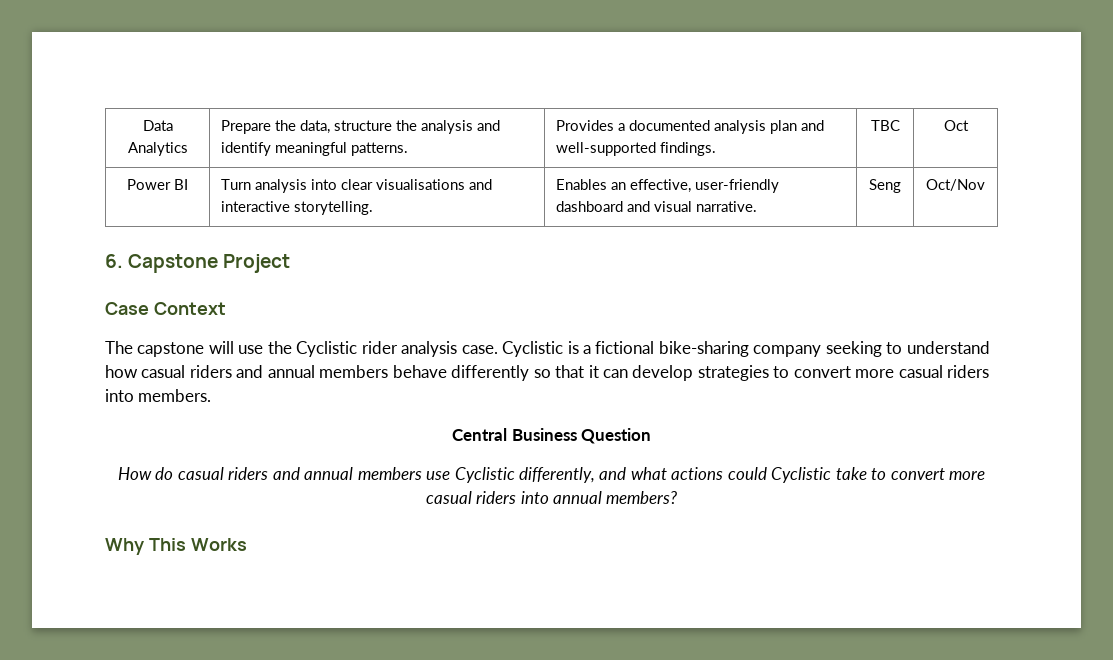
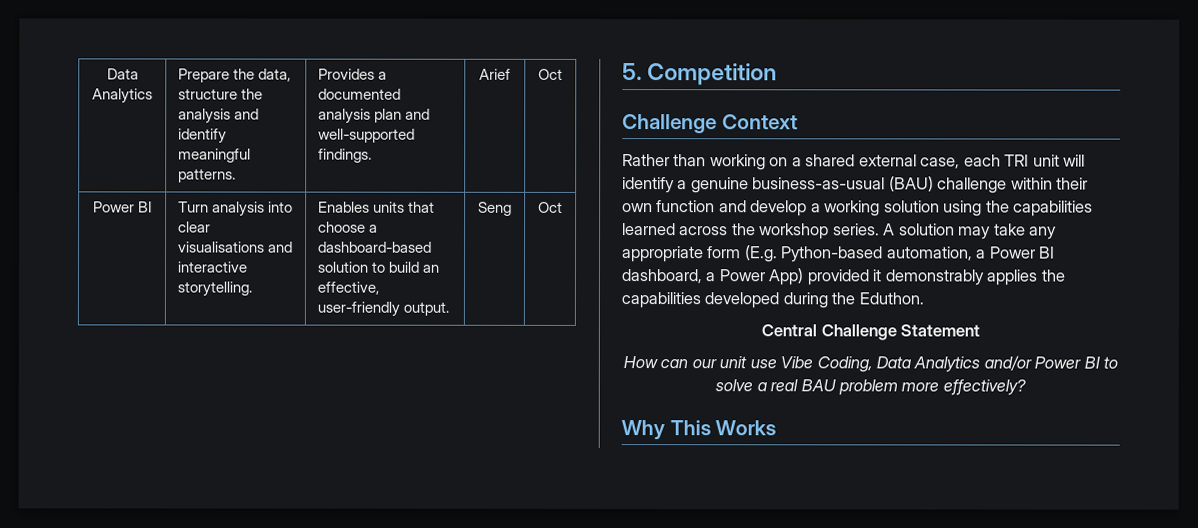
- Data Analytics | Prepare the data, structure the analysis and identify meaningful patterns. | Provides a documented analysis plan and well-supported findings. | TBC | Oct
+ Data Analytics | Prepare the data, structure the analysis and identify meaningful patterns. | Provides a documented analysis plan and well-supported findings. | Arief | Oct
- Power BI | Turn analysis into clear visualisations and interactive storytelling. | Enables an effective, user-friendly dashboard and visual narrative. | Seng | Oct/Nov
- 6. Capstone Project
- Case Context
- The capstone will use the Cyclistic rider analysis case. Cyclistic is a fictional bike-sharing company seeking to understand how casual riders and annual members behave differently so that it can develop strategies to convert more casual riders into members.
+ Power BI | Turn analysis into clear visualisations and interactive storytelling. | Enables units that choose a dashboard-based solution to build an effective, user-friendly output. | Seng | Oct
+ 5. Competition
+ Challenge Context
+ Rather than working on a shared external case, each TRI unit will identify a genuine business-as-usual (BAU) challenge within their own function and develop a working solution using the capabilities learned across the workshop series. A solution may take any appropriate form (E.g. Python-based automation, a Power BI dashboard, a Power App) provided it demonstrably applies the capabilities developed during the Eduthon.
- Central Business Question
+ Central Challenge Statement
- How do casual riders and annual members use Cyclistic differently, and what actions could Cyclistic take to convert more casual riders into annual members?
+ How can our unit use Vibe Coding, Data Analytics and/or Power BI to solve a real BAU problem more effectively?

